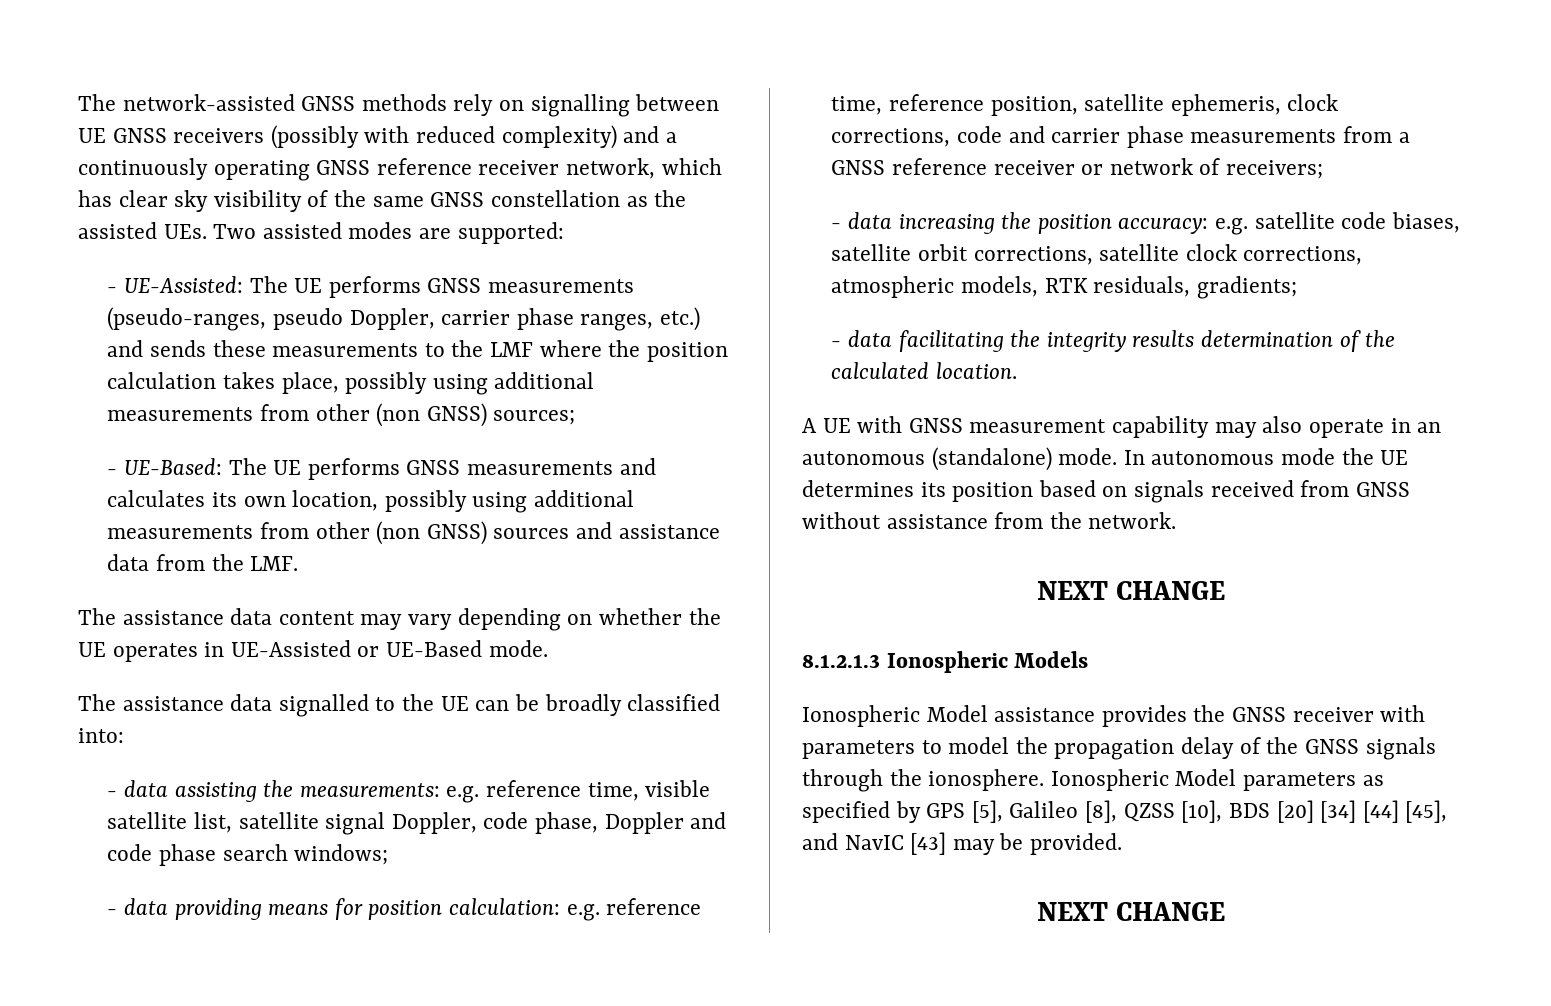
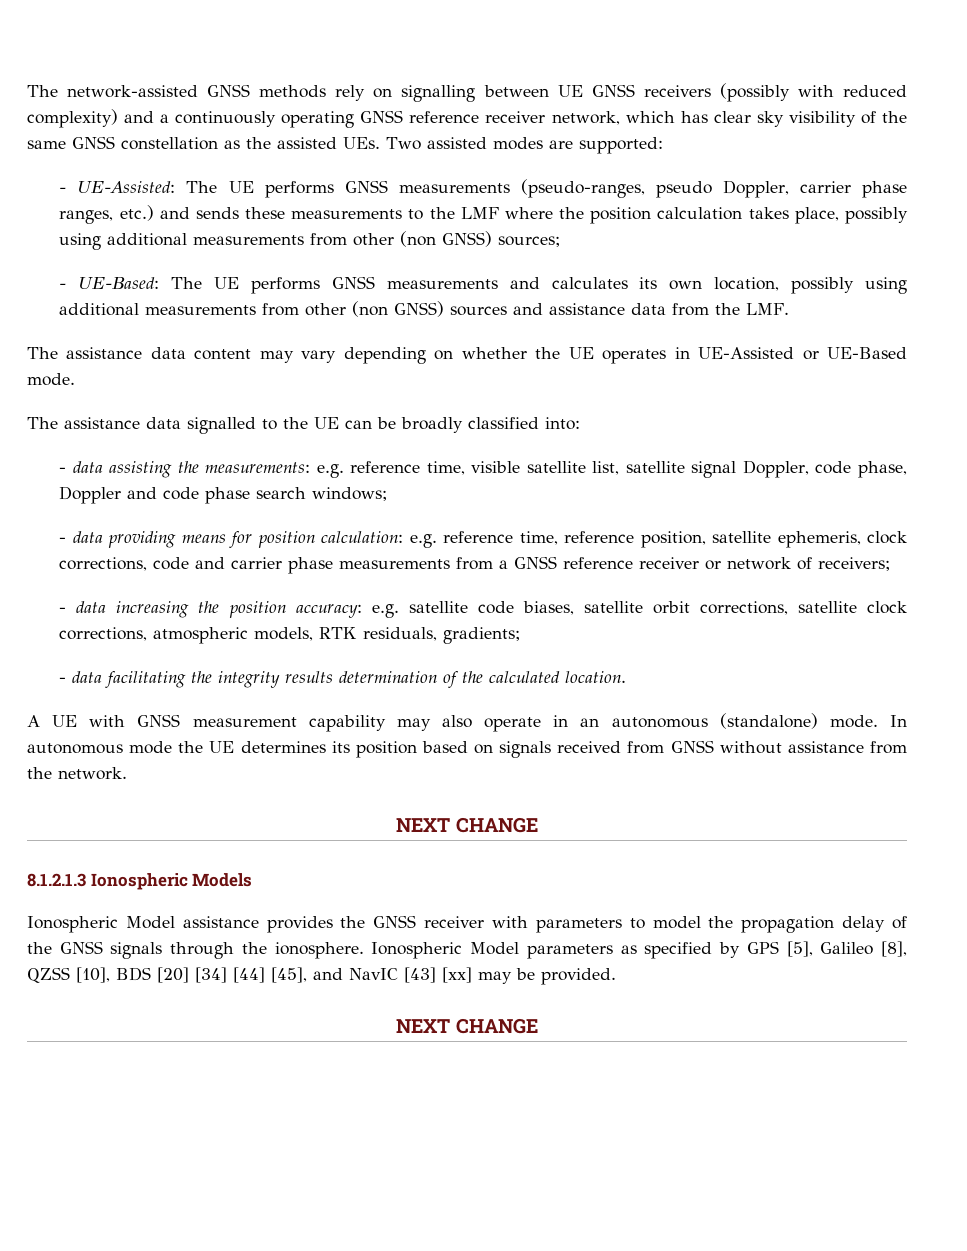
- Ionospheric Model parameters as specified by GPS [5], Galileo [8], QZSS [10], BDS [20] [34] [44] [45], and NavIC [43] may be provided.
+ Ionospheric Model parameters as specified by GPS [5], Galileo [8], QZSS [10], BDS [20] [34] [44] [45], and NavIC [43] [xx] may be provided.

